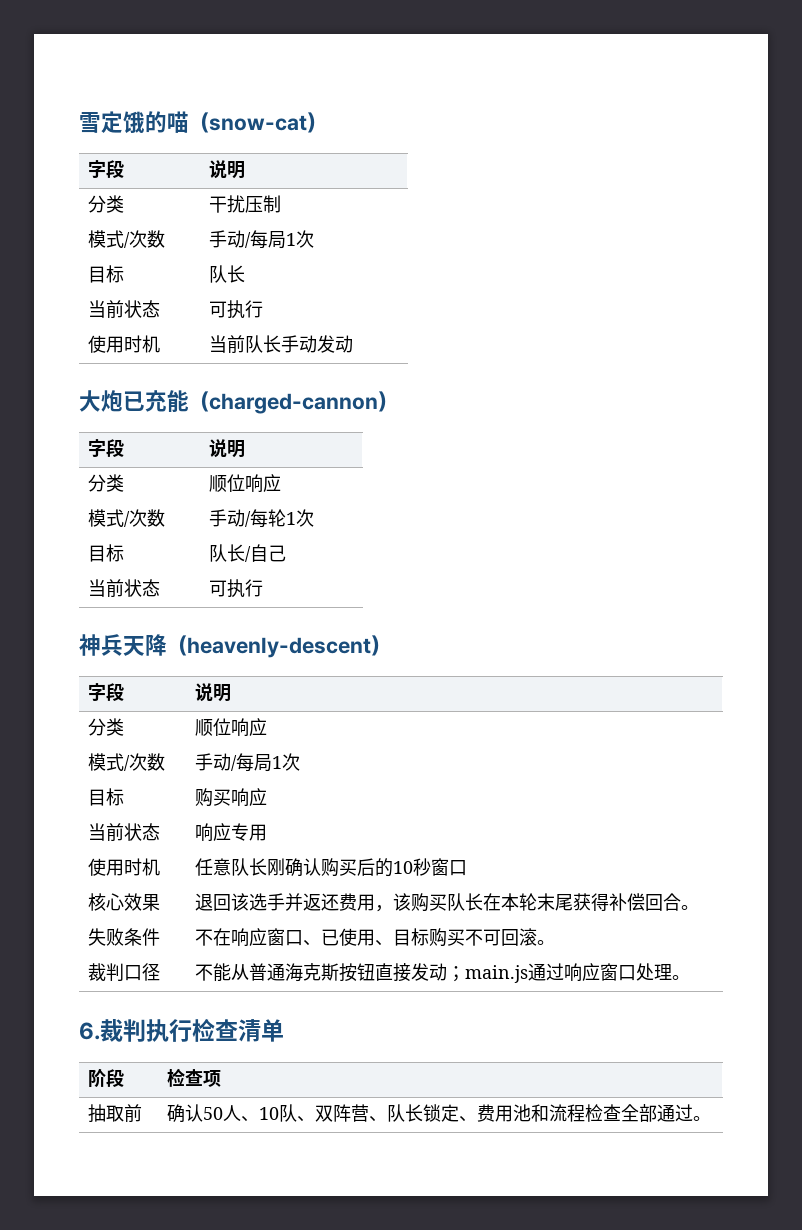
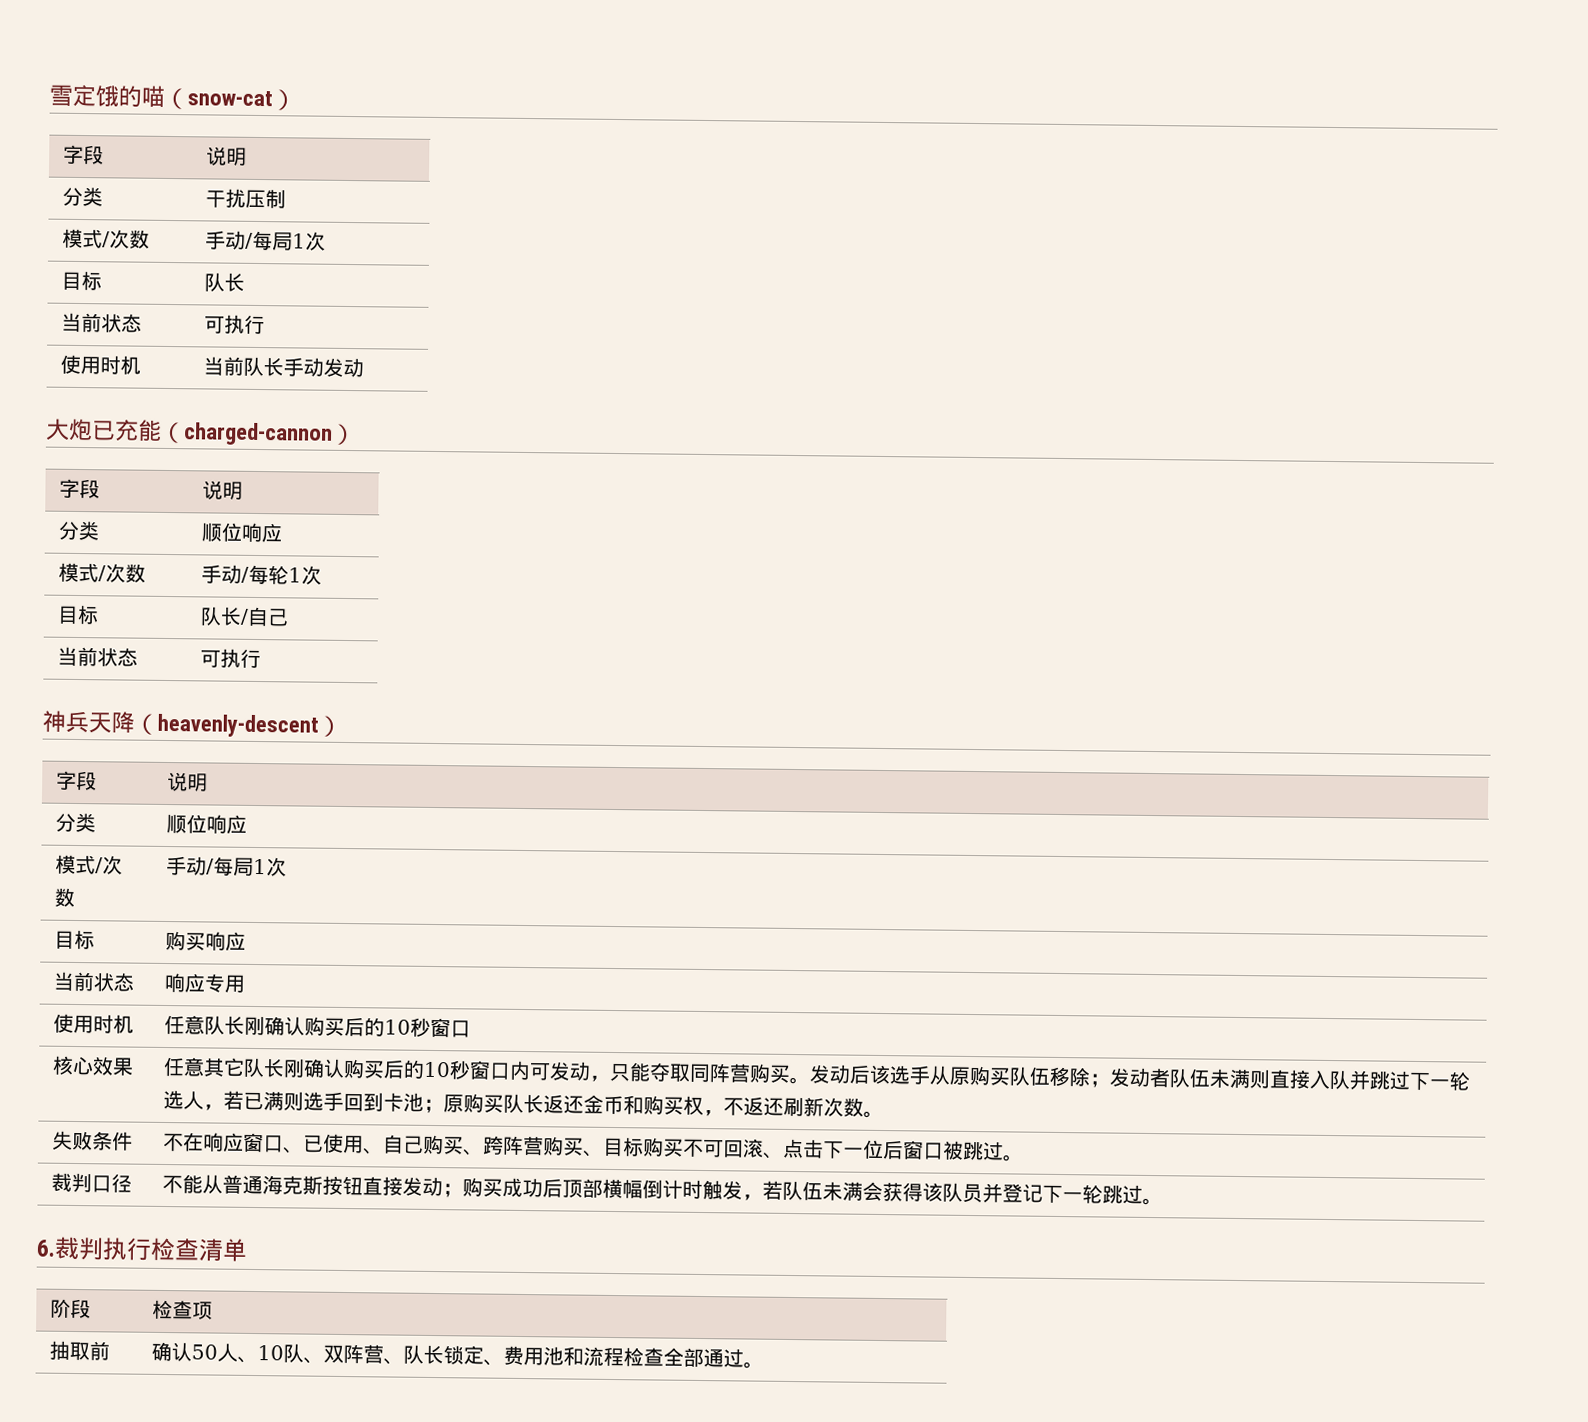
- 退回该选手并返还费用，该购买队长在本轮末尾获得补偿回合。
+ 任意其它队长刚确认购买后的10秒窗口内可发动，只能夺取同阵营购买。发动后该选手从原购买队伍移除；发动者队伍未满则直接入队并跳过下一轮选人，若已满则选手回到卡池；原购买队长返还金币和购买权，不返还刷新次数。
- 失败条件 | 不在响应窗口、已使用、目标购买不可回滚。
+ 失败条件 | 不在响应窗口、已使用、自己购买、跨阵营购买、目标购买不可回滚、点击下一位后窗口被跳过。
- 裁判口径 | 不能从普通海克斯按钮直接发动；main.js通过响应窗口处理。
+ 裁判口径 | 不能从普通海克斯按钮直接发动；购买成功后顶部横幅倒计时触发，若队伍未满会获得该队员并登记下一轮跳过。

